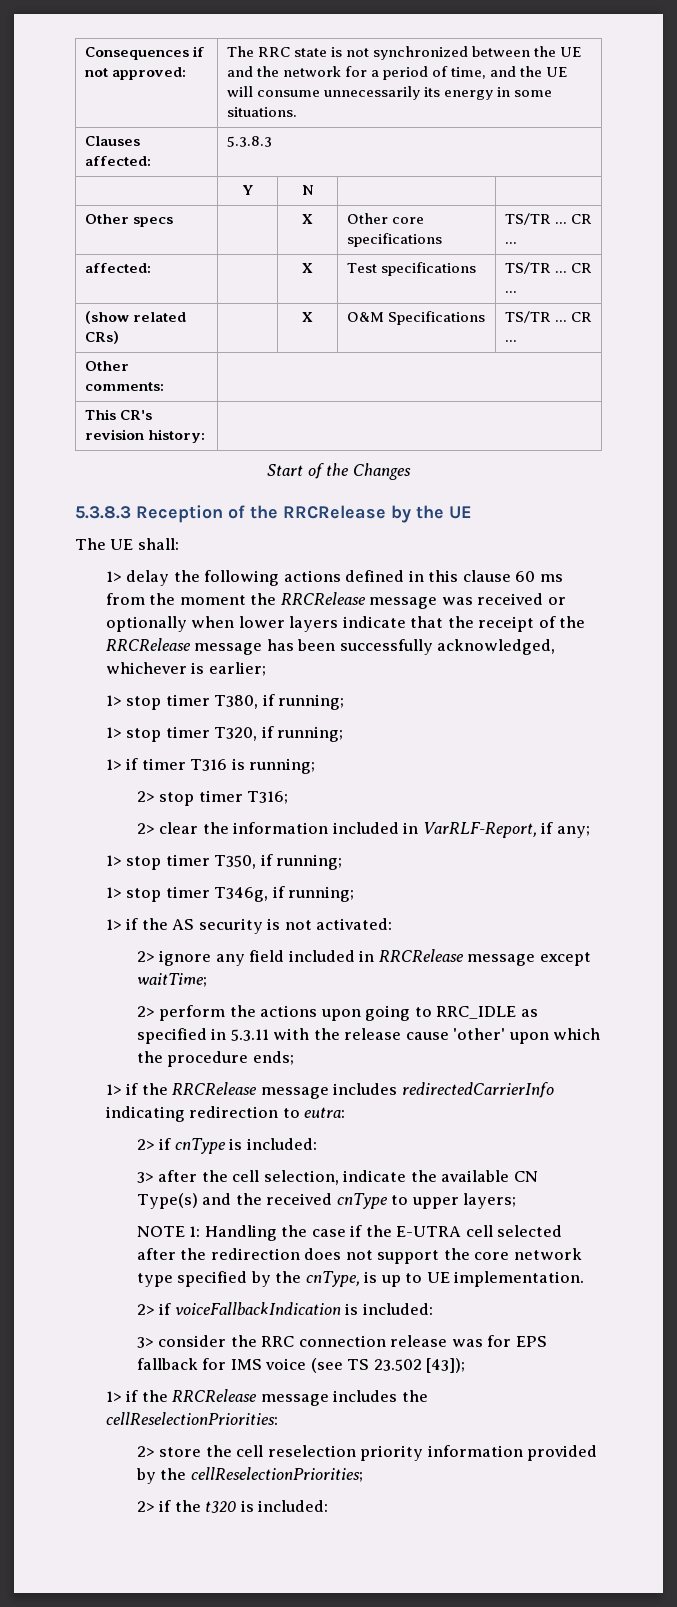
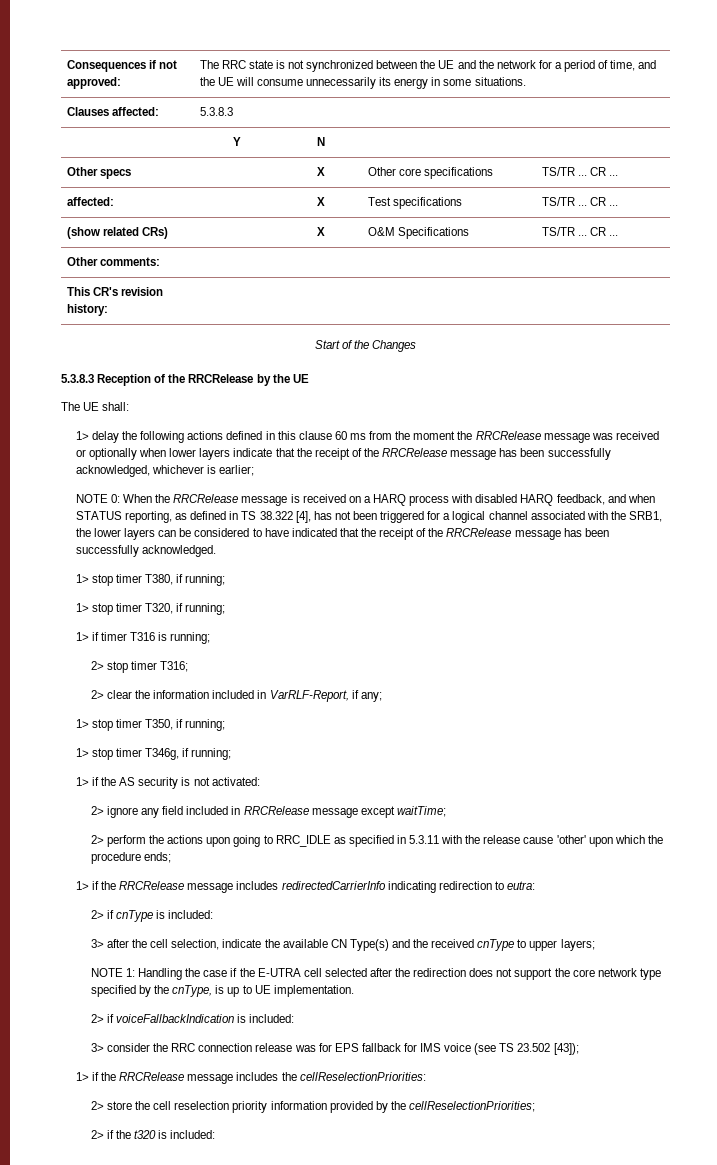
+ NOTE 0: When the RRCRelease message is received on a HARQ process with disabled HARQ feedback, and when STATUS reporting, as defined in TS 38.322 [4], has not been triggered for a logical channel associated with the SRB1, the lower layers can be considered to have indicated that the receipt of the RRCRelease message has been successfully acknowledged.

